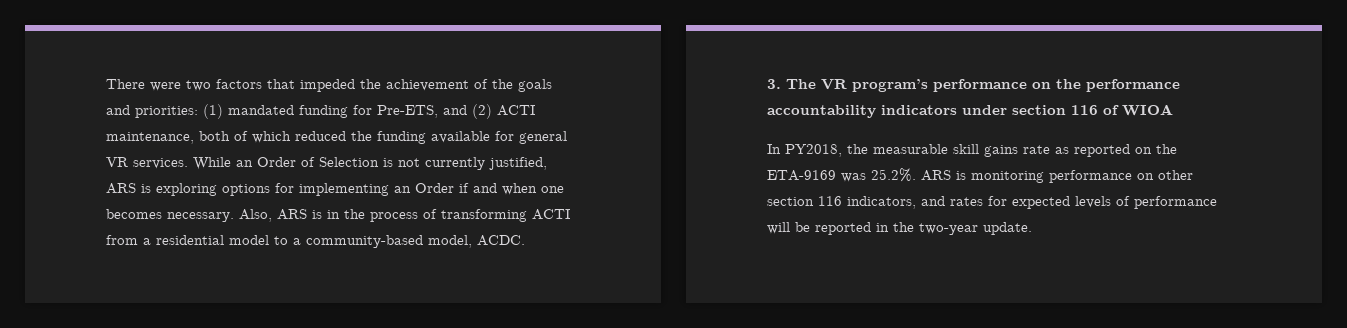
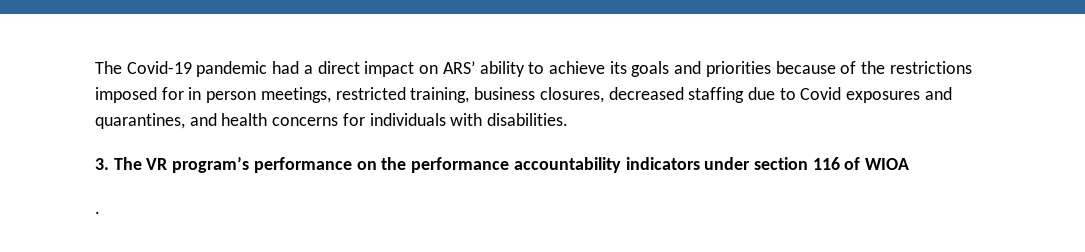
- There were two factors that impeded the achievement of the goals and priorities: (1) mandated funding for Pre-ETS, and (2) ACTI maintenance, both of which reduced the funding available for general VR services. While an Order of Selection is not currently justified, ARS is exploring options for implementing an Order if and when one becomes necessary. Also, ARS is in the process of transforming ACTI from a residential model to a community-based model, ACDC.
+ The Covid-19 pandemic had a direct impact on ARS’ ability to achieve its goals and priorities because of the restrictions imposed for in person meetings, restricted training, business closures, decreased staffing due to Covid exposures and quarantines, and health concerns for individuals with disabilities.
- In PY2018, the measurable skill gains rate as reported on the ETA-9169 was 25.2%. ARS is monitoring performance on other section 116 indicators, and rates for expected levels of performance will be reported in the two-year update.
+ .

